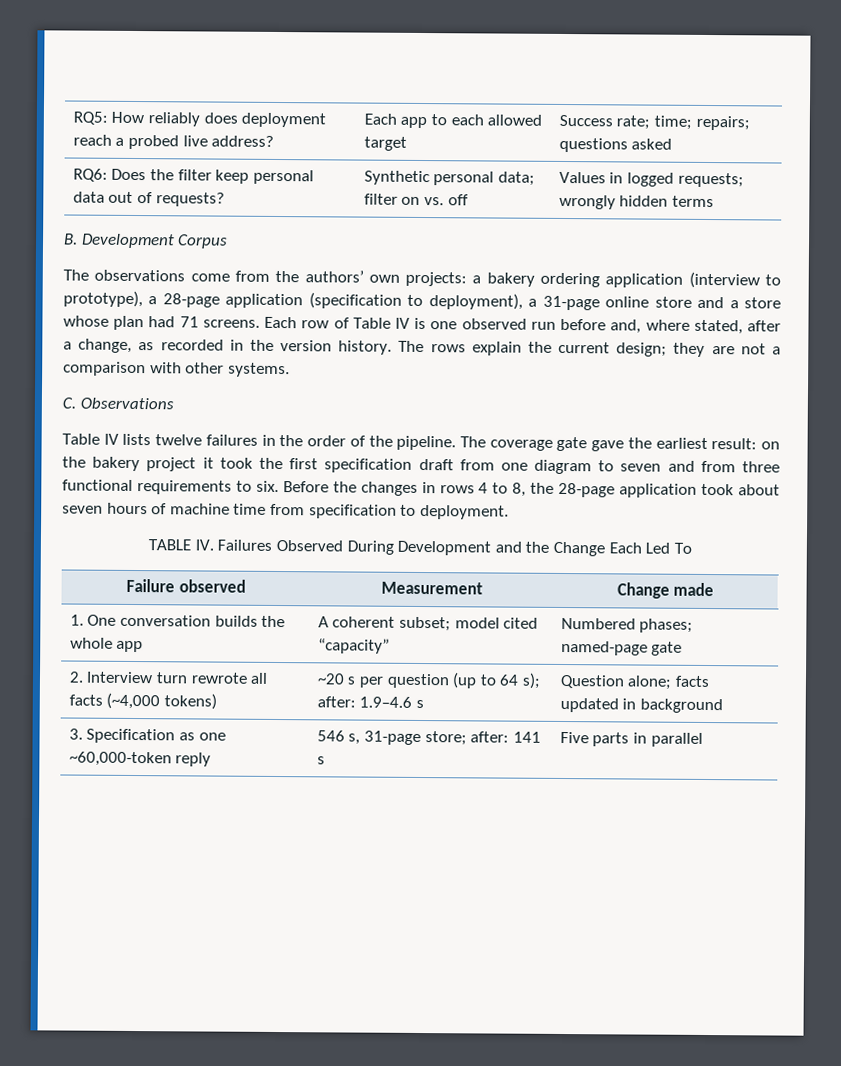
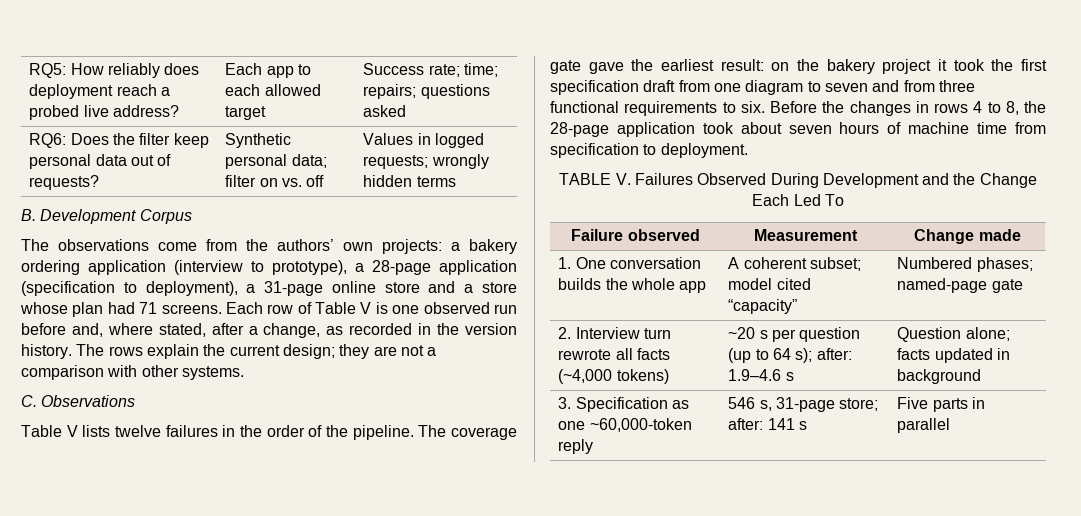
- Each row of Table IV is one observed run before and, where stated, after a change, as recorded in the version history.
+ Each row of Table V is one observed run before and, where stated, after a change, as recorded in the version history.
- Table IV lists twelve failures in the order of the pipeline.
+ Table V lists twelve failures in the order of the pipeline.
- TABLE IV. Failures Observed During Development and the Change Each Led To
+ TABLE V. Failures Observed During Development and the Change Each Led To

